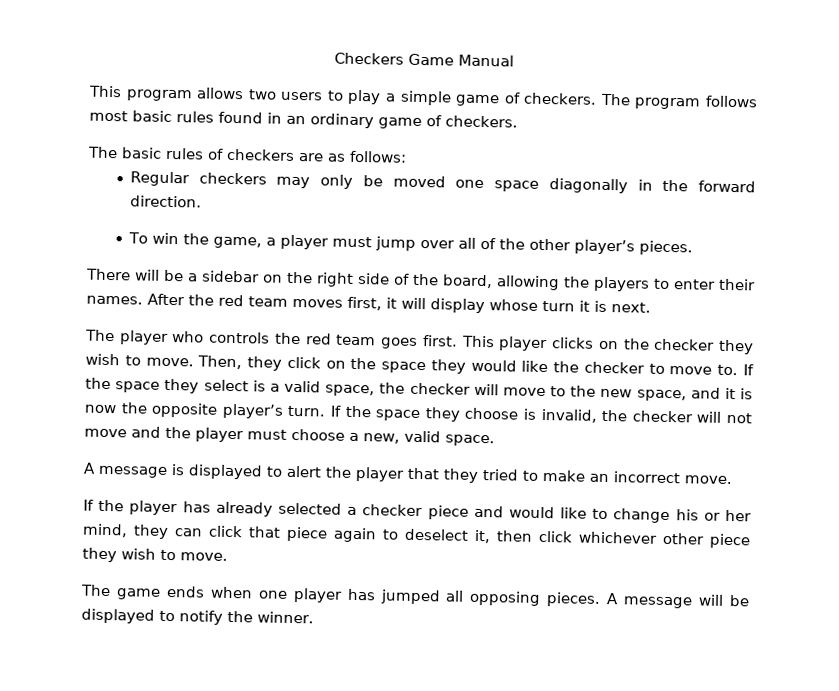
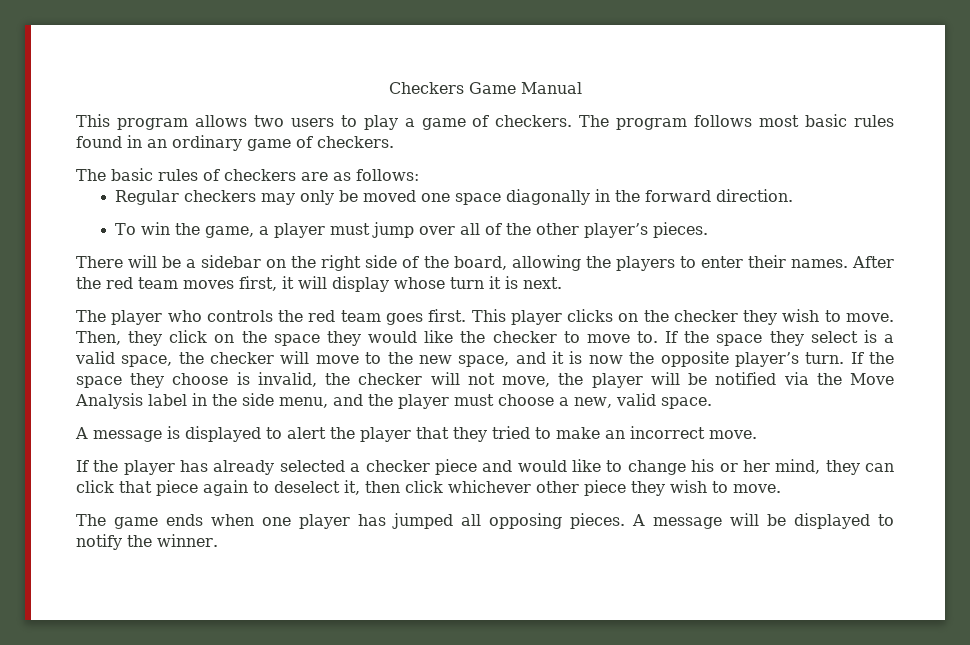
- This program allows two users to play a simple game of checkers.
+ This program allows two users to play a game of checkers.
- If the space they choose is invalid, the checker will not move and the player must choose a new, valid space.
+ If the space they choose is invalid, the checker will not move, the player will be notified via the Move Analysis label in the side menu, and the player must choose a new, valid space.

